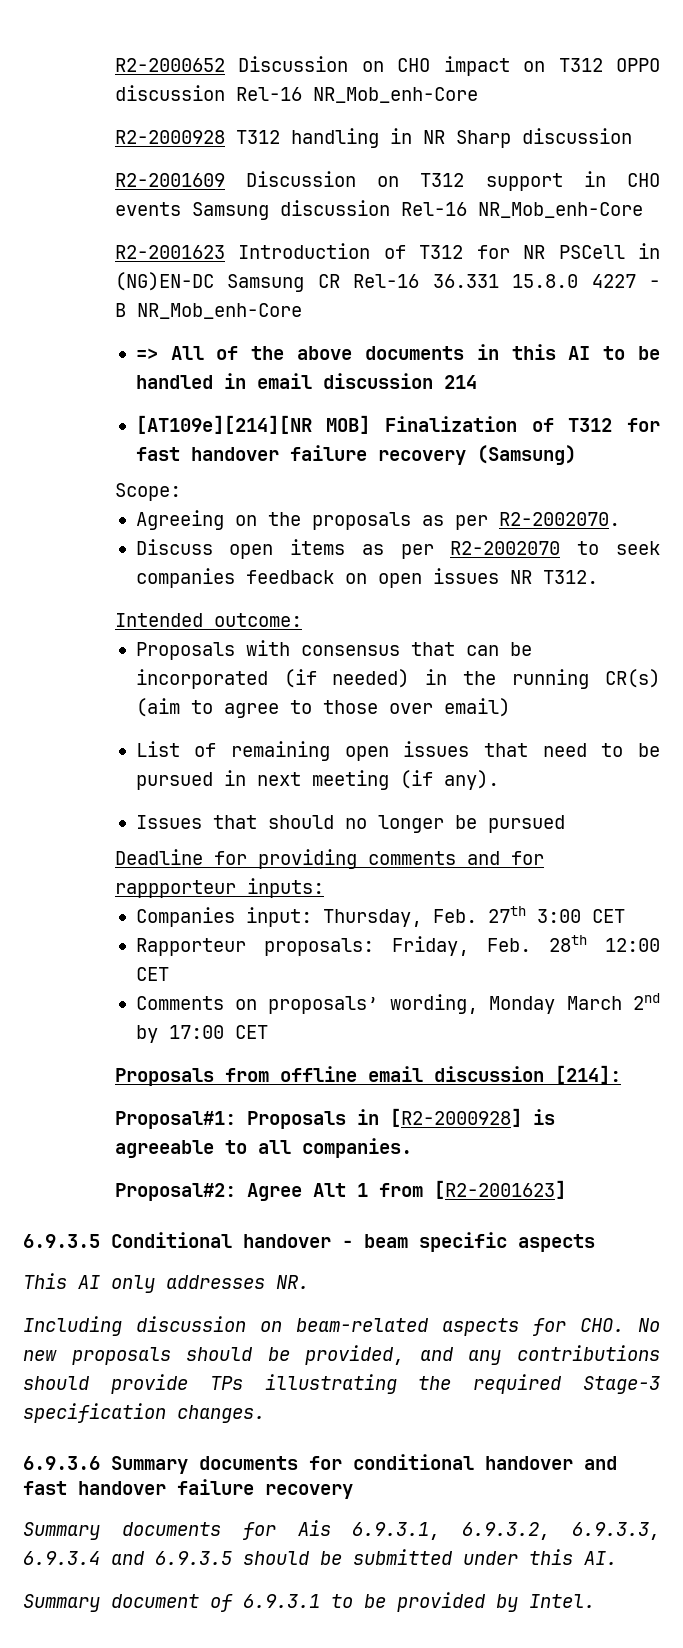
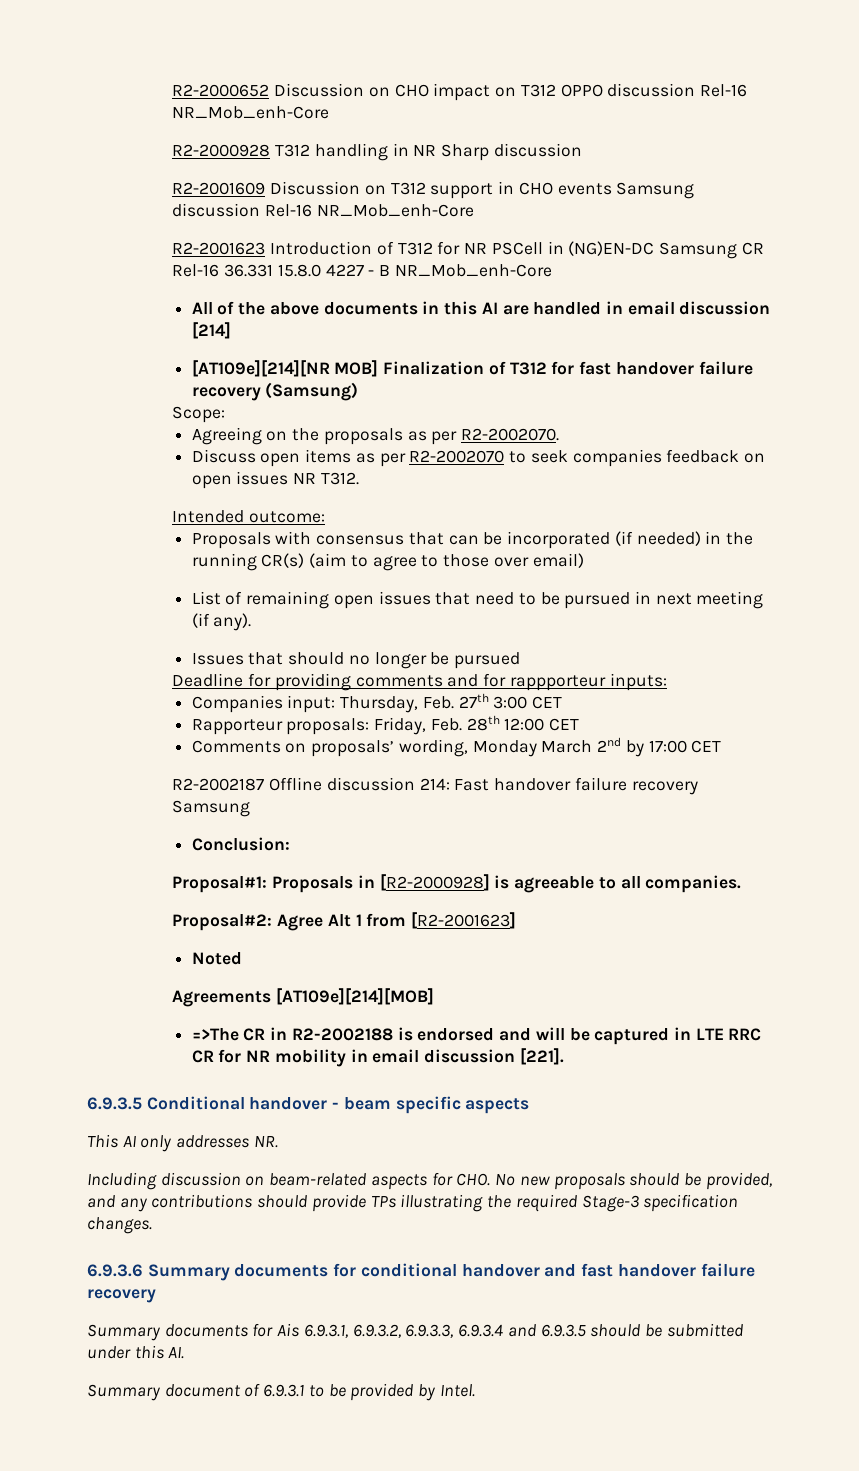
- => All of the above documents in this AI to be handled in email discussion 214
+ All of the above documents in this AI are handled in email discussion [214]
- Proposals from offline email discussion [214]:
+ R2-2002187 Offline discussion 214: Fast handover failure recovery Samsung
+ Conclusion:
+ Noted
+ Agreements [AT109e][214][MOB]
+ =>The CR in R2-2002188 is endorsed and will be captured in LTE RRC CR for NR mobility in email discussion [221].

